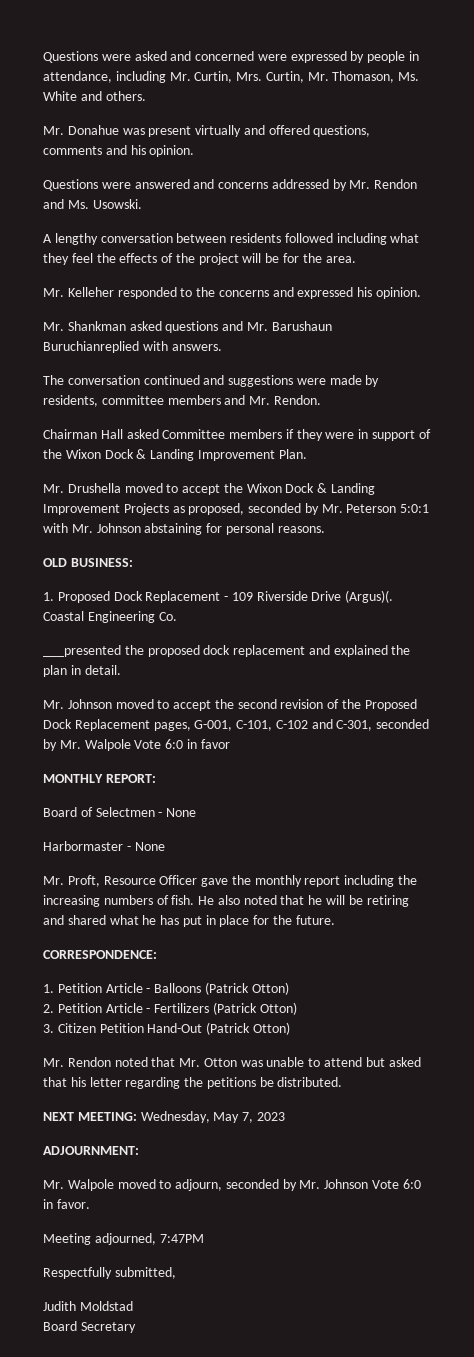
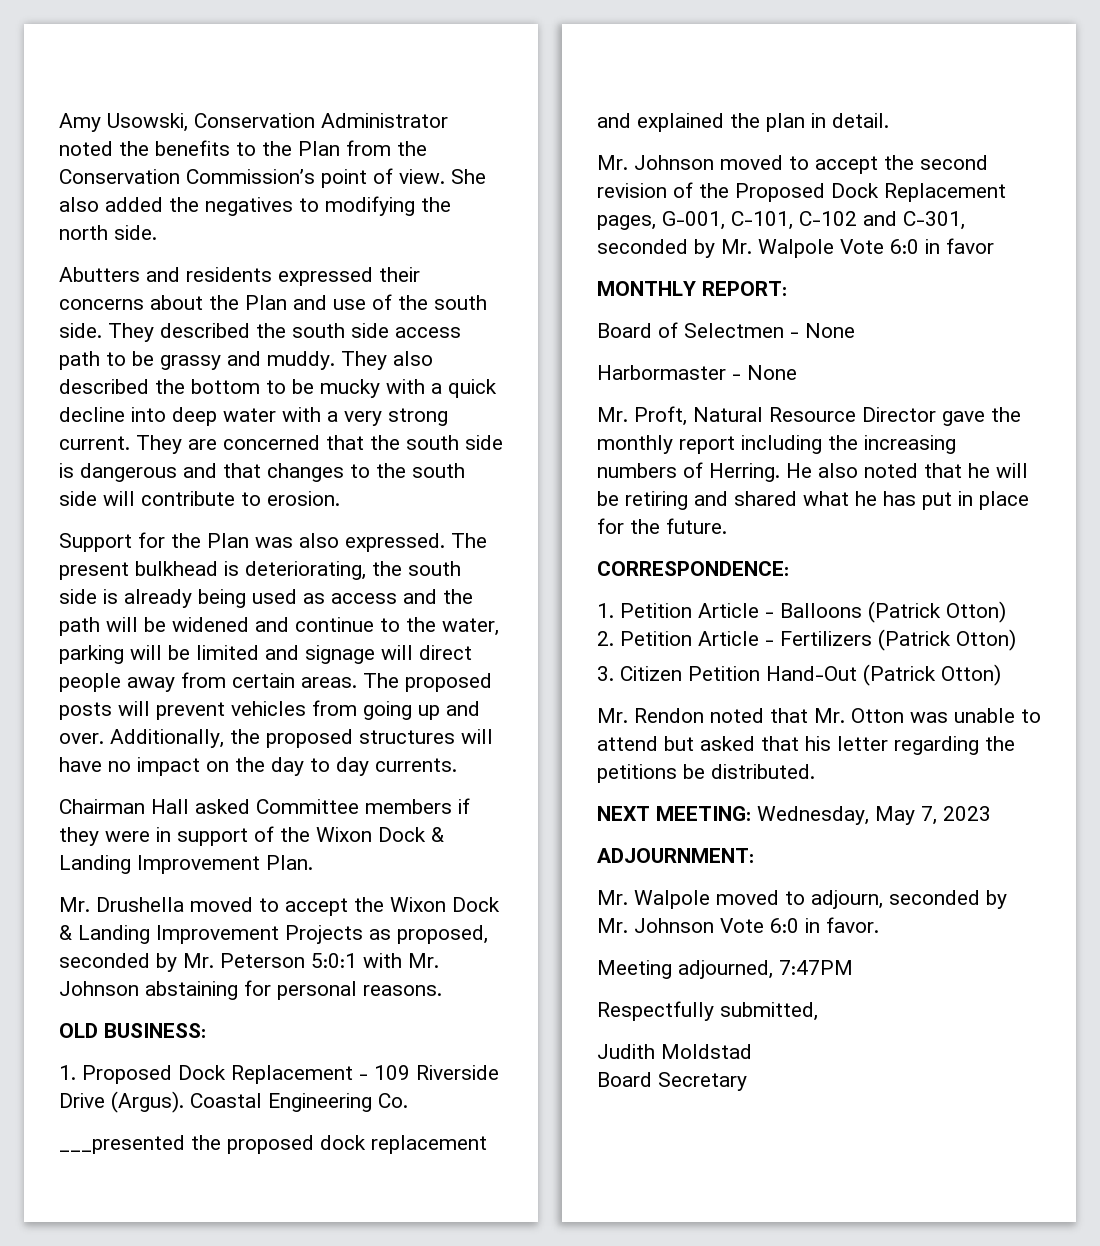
- Questions were asked and concerned were expressed by people in attendance, including Mr. Curtin, Mrs. Curtin, Mr. Thomason, Ms. White and others.
- Mr. Donahue was present virtually and offered questions, comments and his opinion.
- Questions were answered and concerns addressed by Mr. Rendon and Ms. Usowski.
- A lengthy conversation between residents followed including what they feel the effects of the project will be for the area.
- Mr. Kelleher responded to the concerns and expressed his opinion.
- Mr. Shankman asked questions and Mr. Barushaun Buruchianreplied with answers.
- The conversation continued and suggestions were made by residents, committee members and Mr. Rendon.
+ Amy Usowski, Conservation Administrator noted the benefits to the Plan from the Conservation Commission’s point of view. She also added the negatives to modifying the north side.
+ Abutters and residents expressed their concerns about the Plan and use of the south side. They described the south side access path to be grassy and muddy. They also described the bottom to be mucky with a quick decline into deep water with a very strong current. They are concerned that the south side is dangerous and that changes to the south side will contribute to erosion.
+ Support for the Plan was also expressed. The present bulkhead is deteriorating, the south side is already being used as access and the path will be widened and continue to the water, parking will be limited and signage will direct people away from certain areas. The proposed posts will prevent vehicles from going up and over. Additionally, the proposed structures will have no impact on the day to day currents.
- 1. Proposed Dock Replacement - 109 Riverside Drive (Argus)(.
+ 1. Proposed Dock Replacement - 109 Riverside Drive (Argus).
- Mr. Proft, Resource Officer gave the monthly report including the increasing numbers of fish.
+ Mr. Proft, Natural Resource Director gave the monthly report including the increasing numbers of Herring.

